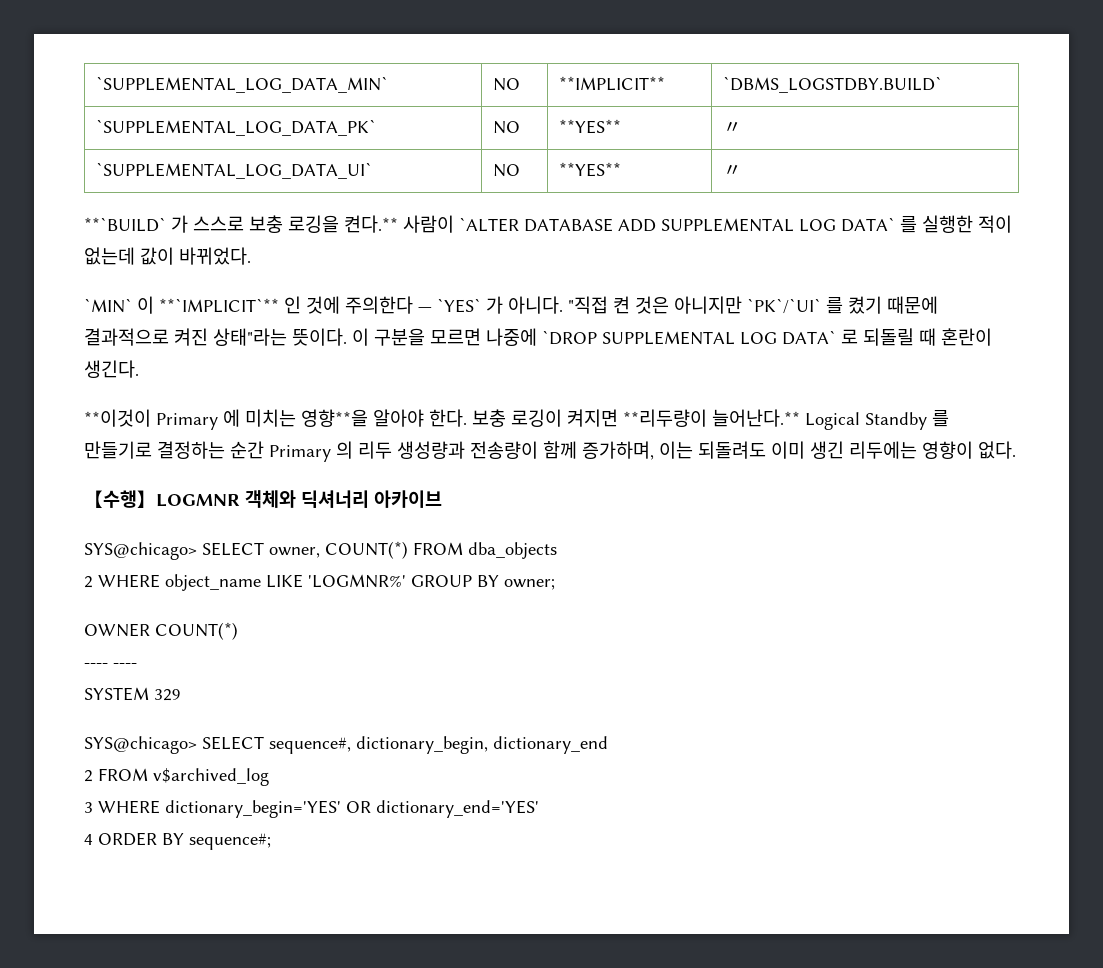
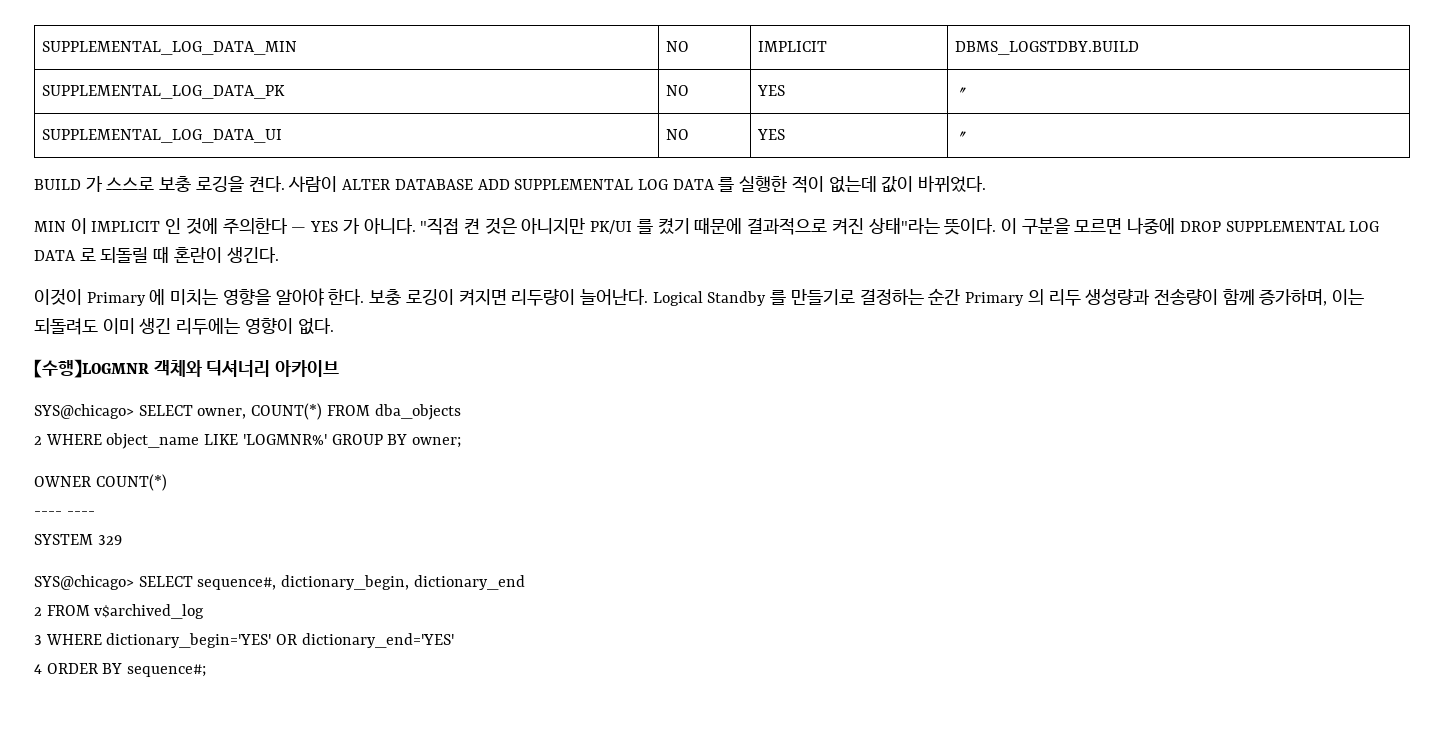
- `SUPPLEMENTAL_LOG_DATA_MIN` | NO | **IMPLICIT** | `DBMS_LOGSTDBY.BUILD`
- `SUPPLEMENTAL_LOG_DATA_PK` | NO | **YES** | 〃
- `SUPPLEMENTAL_LOG_DATA_UI` | NO | **YES** | 〃
- **`BUILD` 가 스스로 보충 로깅을 켠다.** 사람이 `ALTER DATABASE ADD SUPPLEMENTAL LOG DATA` 를 실행한 적이 없는데 값이 바뀌었다.
+ SUPPLEMENTAL_LOG_DATA_MIN | NO | IMPLICIT | DBMS_LOGSTDBY.BUILD
+ SUPPLEMENTAL_LOG_DATA_PK | NO | YES | 〃
+ SUPPLEMENTAL_LOG_DATA_UI | NO | YES | 〃
+ BUILD 가 스스로 보충 로깅을 켠다. 사람이 ALTER DATABASE ADD SUPPLEMENTAL LOG DATA 를 실행한 적이 없는데 값이 바뀌었다.
- `MIN` 이 **`IMPLICIT`** 인 것에 주의한다 — `YES` 가 아니다.
+ MIN 이 IMPLICIT 인 것에 주의한다 — YES 가 아니다.
- "직접 켠 것은 아니지만 `PK`/`UI` 를 켰기 때문에 결과적으로 켜진 상태"라는 뜻이다.
+ "직접 켠 것은 아니지만 PK/UI 를 켰기 때문에 결과적으로 켜진 상태"라는 뜻이다.
- 이 구분을 모르면 나중에 `DROP SUPPLEMENTAL LOG DATA` 로 되돌릴 때 혼란이 생긴다.
+ 이 구분을 모르면 나중에 DROP SUPPLEMENTAL LOG DATA 로 되돌릴 때 혼란이 생긴다.
- **이것이 Primary 에 미치는 영향**을 알아야 한다.
+ 이것이 Primary 에 미치는 영향을 알아야 한다.
- 보충 로깅이 켜지면 **리두량이 늘어난다.** Logical Standby 를 만들기로 결정하는 순간 Primary 의 리두 생성량과 전송량이 함께 증가하며, 이는 되돌려도 이미 생긴 리두에는 영향이 없다.
+ 보충 로깅이 켜지면 리두량이 늘어난다. Logical Standby 를 만들기로 결정하는 순간 Primary 의 리두 생성량과 전송량이 함께 증가하며, 이는 되돌려도 이미 생긴 리두에는 영향이 없다.

